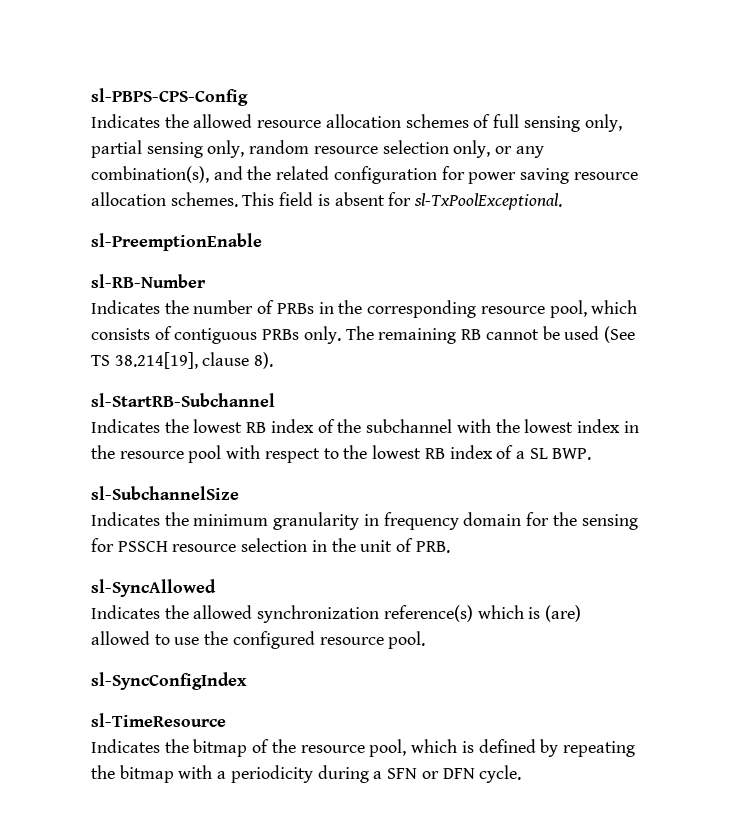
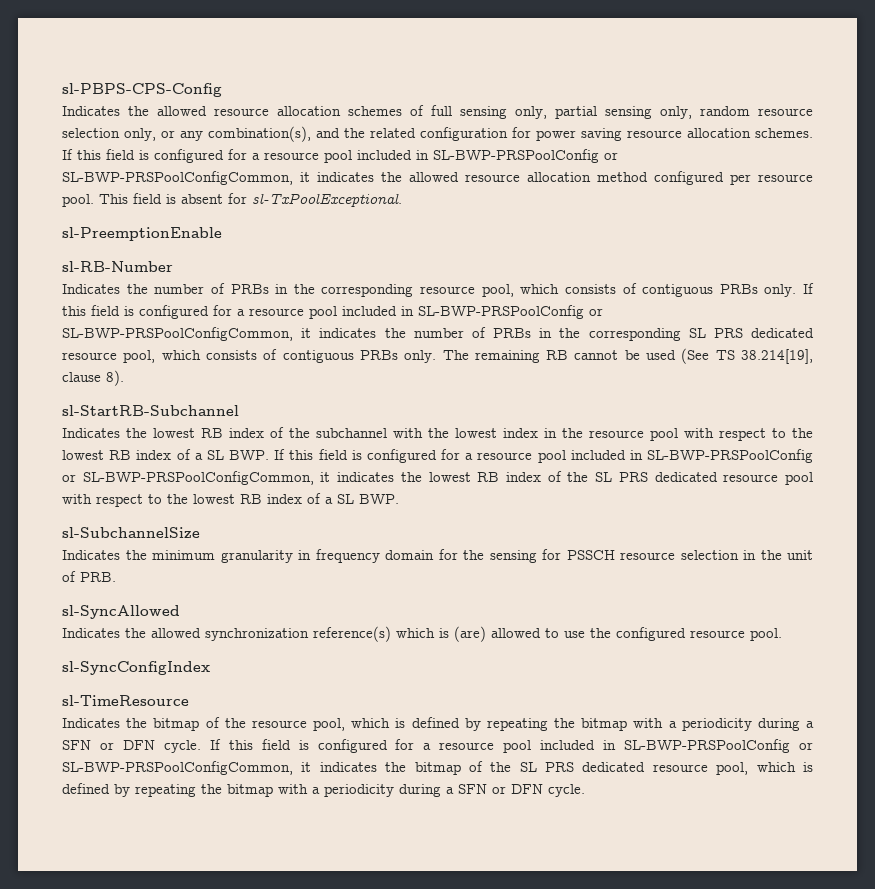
+ If this field is configured for a resource pool included in SL-BWP-PRSPoolConfig or SL-BWP-PRSPoolConfigCommon, it indicates the allowed resource allocation method configured per resource pool.
+ If this field is configured for a resource pool included in SL-BWP-PRSPoolConfig or SL-BWP-PRSPoolConfigCommon, it indicates the number of PRBs in the corresponding SL PRS dedicated resource pool, which consists of contiguous PRBs only.
- Indicates the lowest RB index of the subchannel with the lowest index in the resource pool with respect to the lowest RB index of a SL BWP.
+ Indicates the lowest RB index of the subchannel with the lowest index in the resource pool with respect to the lowest RB index of a SL BWP. If this field is configured for a resource pool included in SL-BWP-PRSPoolConfig or SL-BWP-PRSPoolConfigCommon, it indicates the lowest RB index of the SL PRS dedicated resource pool with respect to the lowest RB index of a SL BWP.
+ If this field is configured for a resource pool included in SL-BWP-PRSPoolConfig or SL-BWP-PRSPoolConfigCommon, it indicates the bitmap of the SL PRS dedicated resource pool, which is defined by repeating the bitmap with a periodicity during a SFN or DFN cycle.

